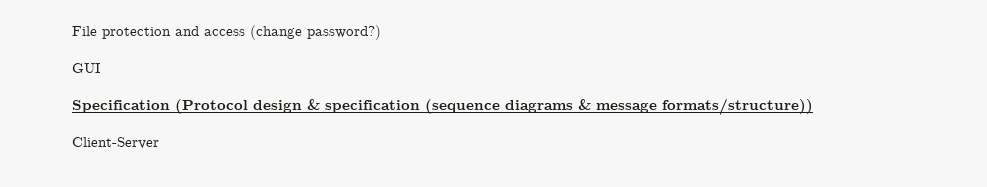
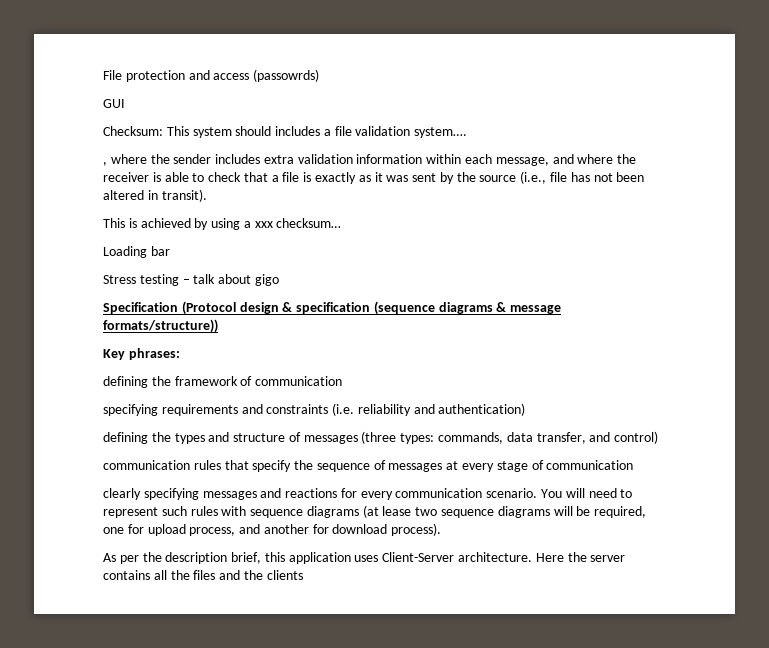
- File protection and access (change password?)
+ File protection and access (passowrds)
+ Checksum: This system should includes a file validation system….
+ , where the sender includes extra validation information within each message, and where the receiver is able to check that a file is exactly as it was sent by the source (i.e., file has not been altered in transit).
+ This is achieved by using a xxx checksum…
+ Loading bar
+ Stress testing – talk about gigo
- Client-Server
+ Key phrases:
+ defining the framework of communication
+ specifying requirements and constraints (i.e. reliability and authentication)
+ defining the types and structure of messages (three types: commands, data transfer, and control)
+ communication rules that specify the sequence of messages at every stage of communication
+ clearly specifying messages and reactions for every communication scenario. You will need to represent such rules with sequence diagrams (at lease two sequence diagrams will be required, one for upload process, and another for download process).
+ As per the description brief, this application uses Client-Server architecture. Here the server contains all the files and the clients

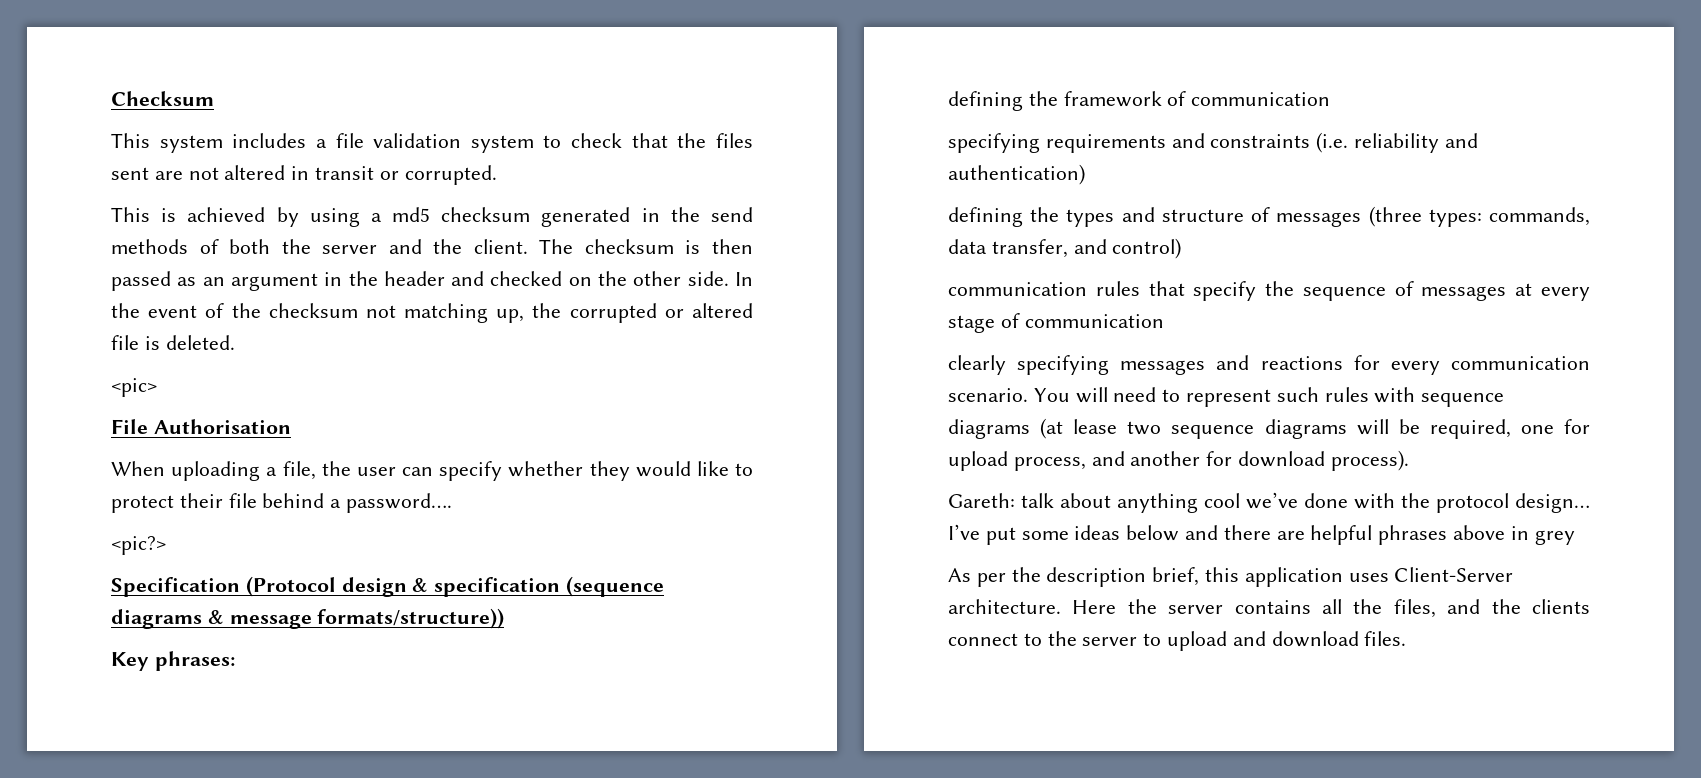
- File protection and access (passowrds)
- GUI
- Checksum: This system should includes a file validation system….
- , where the sender includes extra validation information within each message, and where the receiver is able to check that a file is exactly as it was sent by the source (i.e., file has not been altered in transit).
+ Checksum
+ This system includes a file validation system to check that the files sent are not altered in transit or corrupted.
- This is achieved by using a xxx checksum…
- Loading bar
- Stress testing – talk about gigo
+ This is achieved by using a md5 checksum generated in the send methods of both the server and the client. The checksum is then passed as an argument in the header and checked on the other side. In the event of the checksum not matching up, the corrupted or altered file is deleted.
+ <pic>
+ File Authorisation
+ When uploading a file, the user can specify whether they would like to protect their file behind a password….
+ <pic?>
+ Gareth: talk about anything cool we’ve done with the protocol design… I’ve put some ideas below and there are helpful phrases above in grey
- Here the server contains all the files and the clients
+ Here the server contains all the files, and the clients connect to the server to upload and download files.

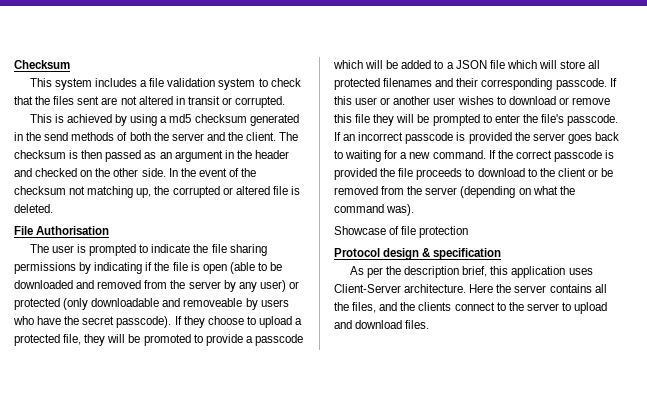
- <pic>
- When uploading a file, the user can specify whether they would like to protect their file behind a password….
- <pic?>
- Specification (Protocol design & specification (sequence diagrams & message formats/structure))
- Key phrases:
- defining the framework of communication
- specifying requirements and constraints (i.e. reliability and authentication)
- defining the types and structure of messages (three types: commands, data transfer, and control)
- communication rules that specify the sequence of messages at every stage of communication
- clearly specifying messages and reactions for every communication scenario. You will need to represent such rules with sequence diagrams (at lease two sequence diagrams will be required, one for upload process, and another for download process).
- Gareth: talk about anything cool we’ve done with the protocol design… I’ve put some ideas below and there are helpful phrases above in grey
+ The user is prompted to indicate the file sharing permissions by indicating if the file is open (able to be downloaded and removed from the server by any user) or protected (only downloadable and removeable by users who have the secret passcode). If they choose to upload a protected file, they will be promoted to provide a passcode which will be added to a JSON file which will store all protected filenames and their corresponding passcode. If this user or another user wishes to download or remove this file they will be prompted to enter the file's passcode. If an incorrect passcode is provided the server goes back to waiting for a new command. If the correct passcode is provided the file proceeds to download to the client or be removed from the server (depending on what the command was).
+ Showcase of file protection
+ Protocol design & specification

